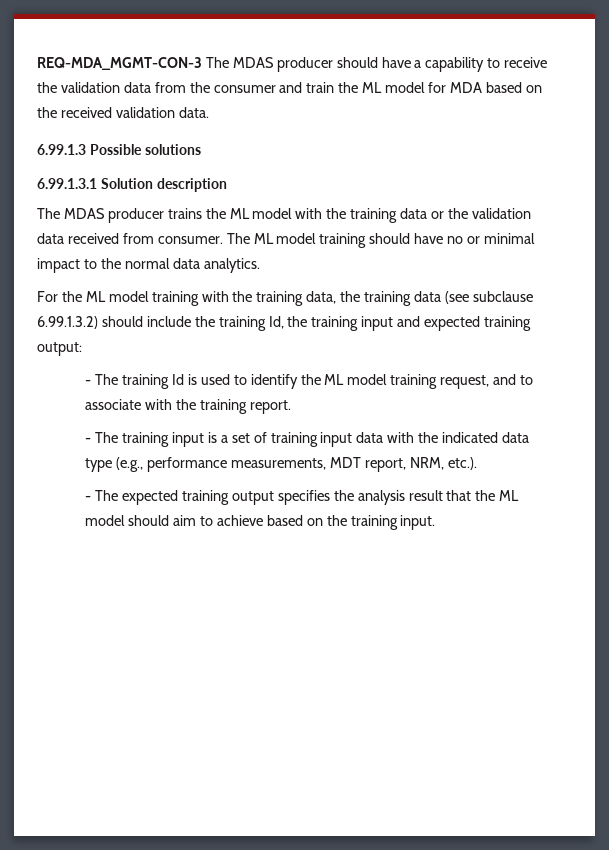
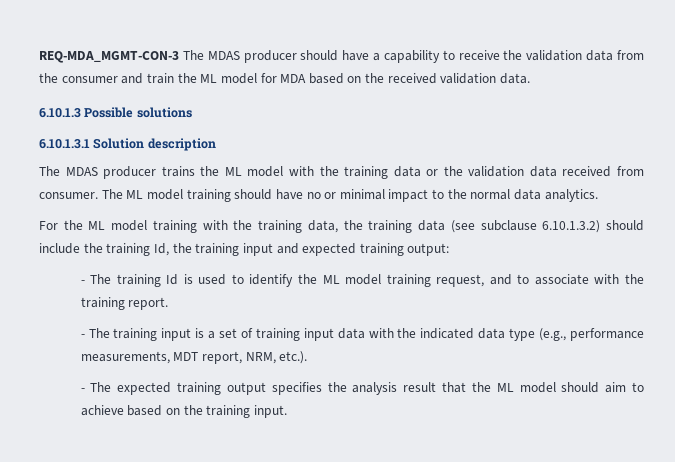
- 6.99.1.3 Possible solutions
+ 6.10.1.3 Possible solutions
- 6.99.1.3.1 Solution description
+ 6.10.1.3.1 Solution description
- For the ML model training with the training data, the training data (see subclause 6.99.1.3.2) should include the training Id, the training input and expected training output:
+ For the ML model training with the training data, the training data (see subclause 6.10.1.3.2) should include the training Id, the training input and expected training output:

